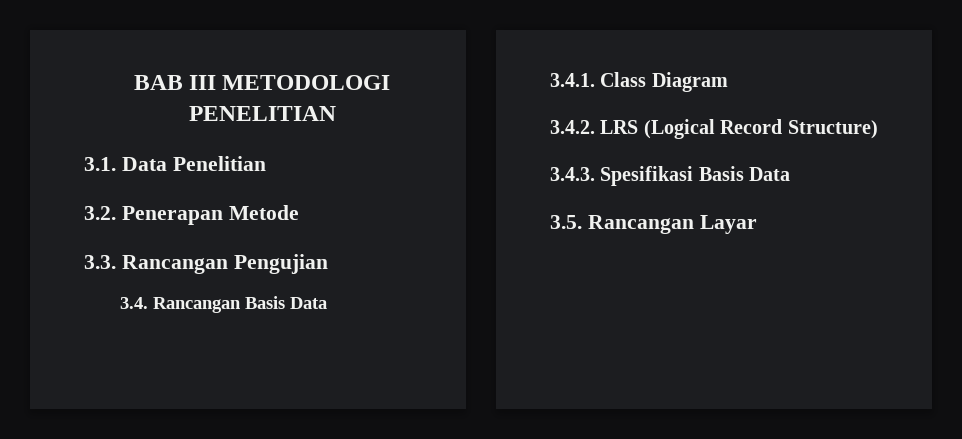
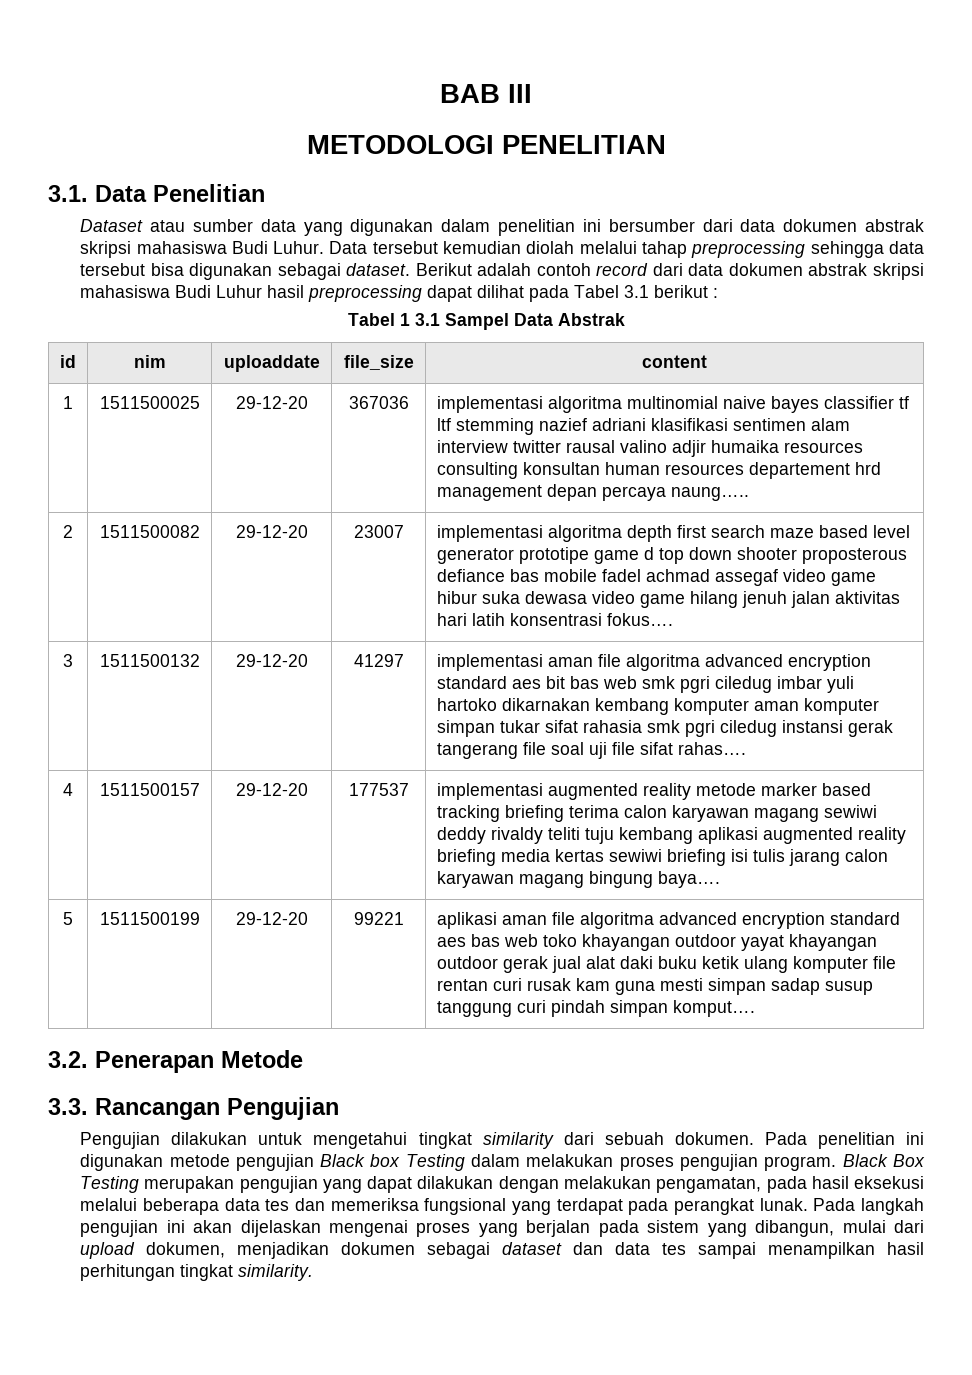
- BAB III METODOLOGI PENELITIAN
+ BAB III
+ METODOLOGI PENELITIAN
+ Dataset atau sumber data yang digunakan dalam penelitian ini bersumber dari data dokumen abstrak skripsi mahasiswa Budi Luhur. Data tersebut kemudian diolah melalui tahap preprocessing sehingga data tersebut bisa digunakan sebagai dataset. Berikut adalah contoh record dari data dokumen abstrak skripsi mahasiswa Budi Luhur hasil preprocessing dapat dilihat pada Tabel 3.1 berikut :
+ Tabel 1 3.1 Sampel Data Abstrak
+ id | nim | uploaddate | file_size | content
+ 1 | 1511500025 | 29-12-20 | 367036 | implementasi algoritma multinomial naive bayes classifier tf ltf stemming nazief adriani klasifikasi sentimen alam interview twitter rausal valino adjir humaika resources consulting konsultan human resources departement hrd management depan percaya naung…..
+ 2 | 1511500082 | 29-12-20 | 23007 | implementasi algoritma depth first search maze based level generator prototipe game d top down shooter proposterous defiance bas mobile fadel achmad assegaf video game hibur suka dewasa video game hilang jenuh jalan aktivitas hari latih konsentrasi fokus….
+ 3 | 1511500132 | 29-12-20 | 41297 | implementasi aman file algoritma advanced encryption standard aes bit bas web smk pgri ciledug imbar yuli hartoko dikarnakan kembang komputer aman komputer simpan tukar sifat rahasia smk pgri ciledug instansi gerak tangerang file soal uji file sifat rahas….
+ 4 | 1511500157 | 29-12-20 | 177537 | implementasi augmented reality metode marker based tracking briefing terima calon karyawan magang sewiwi deddy rivaldy teliti tuju kembang aplikasi augmented reality briefing media kertas sewiwi briefing isi tulis jarang calon karyawan magang bingung baya….
+ 5 | 1511500199 | 29-12-20 | 99221 | aplikasi aman file algoritma advanced encryption standard aes bas web toko khayangan outdoor yayat khayangan outdoor gerak jual alat daki buku ketik ulang komputer file rentan curi rusak kam guna mesti simpan sadap susup tanggung curi pindah simpan komput….
- 3.4. Rancangan Basis Data
- 3.4.1. Class Diagram
- 3.4.2. LRS (Logical Record Structure)
- 3.4.3. Spesifikasi Basis Data
- 3.5. Rancangan Layar
+ Pengujian dilakukan untuk mengetahui tingkat similarity dari sebuah dokumen. Pada penelitian ini digunakan metode pengujian Black box Testing dalam melakukan proses pengujian program. Black Box Testing merupakan pengujian yang dapat dilakukan dengan melakukan pengamatan, pada hasil eksekusi melalui beberapa data tes dan memeriksa fungsional yang terdapat pada perangkat lunak. Pada langkah pengujian ini akan dijelaskan mengenai proses yang berjalan pada sistem yang dibangun, mulai dari upload dokumen, menjadikan dokumen sebagai dataset dan data tes sampai menampilkan hasil perhitungan tingkat similarity.

